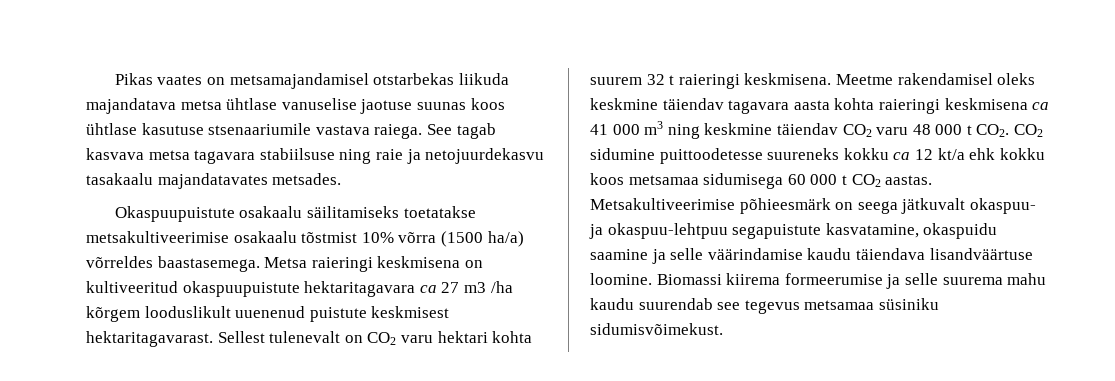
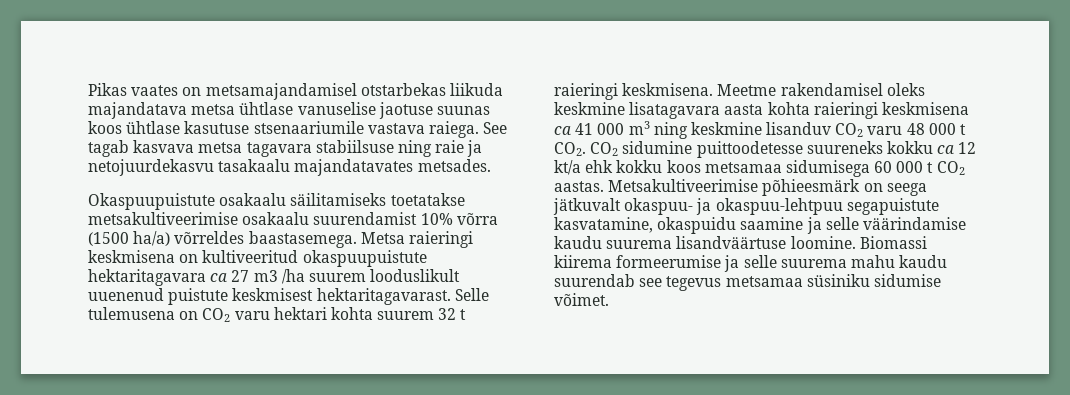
- Okaspuupuistute osakaalu säilitamiseks toetatakse metsakultiveerimise osakaalu tõstmist 10% võrra (1500 ha/a) võrreldes baastasemega.
+ Okaspuupuistute osakaalu säilitamiseks toetatakse metsakultiveerimise osakaalu suurendamist 10% võrra (1500 ha/a) võrreldes baastasemega.
- Metsa raieringi keskmisena on kultiveeritud okaspuupuistute hektaritagavara ca 27 m3 /ha kõrgem looduslikult uuenenud puistute keskmisest hektaritagavarast.
+ Metsa raieringi keskmisena on kultiveeritud okaspuupuistute hektaritagavara ca 27 m3 /ha suurem looduslikult uuenenud puistute keskmisest hektaritagavarast.
- Sellest tulenevalt on CO2 varu hektari kohta suurem 32 t raieringi keskmisena.
+ Selle tulemusena on CO2 varu hektari kohta suurem 32 t raieringi keskmisena.
- Meetme rakendamisel oleks keskmine täiendav tagavara aasta kohta raieringi keskmisena ca 41 000 m3 ning keskmine täiendav CO2 varu 48 000 t CO2. CO2 sidumine puittoodetesse suureneks kokku ca 12 kt/a ehk kokku koos metsamaa sidumisega 60 000 t CO2 aastas.
+ Meetme rakendamisel oleks keskmine lisatagavara aasta kohta raieringi keskmisena ca 41 000 m3 ning keskmine lisanduv CO2 varu 48 000 t CO2. CO2 sidumine puittoodetesse suureneks kokku ca 12 kt/a ehk kokku koos metsamaa sidumisega 60 000 t CO2 aastas.
- Metsakultiveerimise põhieesmärk on seega jätkuvalt okaspuu- ja okaspuu-lehtpuu segapuistute kasvatamine, okaspuidu saamine ja selle väärindamise kaudu täiendava lisandväärtuse loomine.
+ Metsakultiveerimise põhieesmärk on seega jätkuvalt okaspuu- ja okaspuu-lehtpuu segapuistute kasvatamine, okaspuidu saamine ja selle väärindamise kaudu suurema lisandväärtuse loomine.
- Biomassi kiirema formeerumise ja selle suurema mahu kaudu suurendab see tegevus metsamaa süsiniku sidumisvõimekust.
+ Biomassi kiirema formeerumise ja selle suurema mahu kaudu suurendab see tegevus metsamaa süsiniku sidumise võimet.

